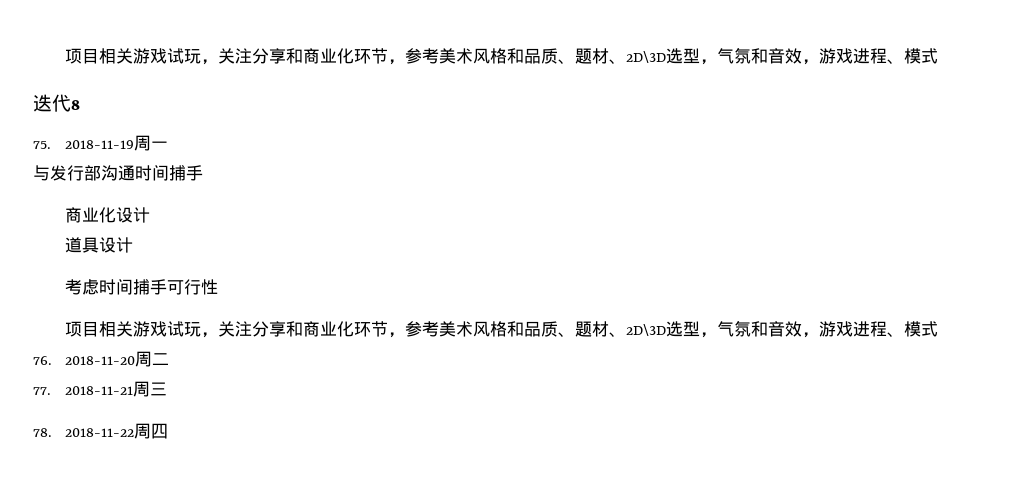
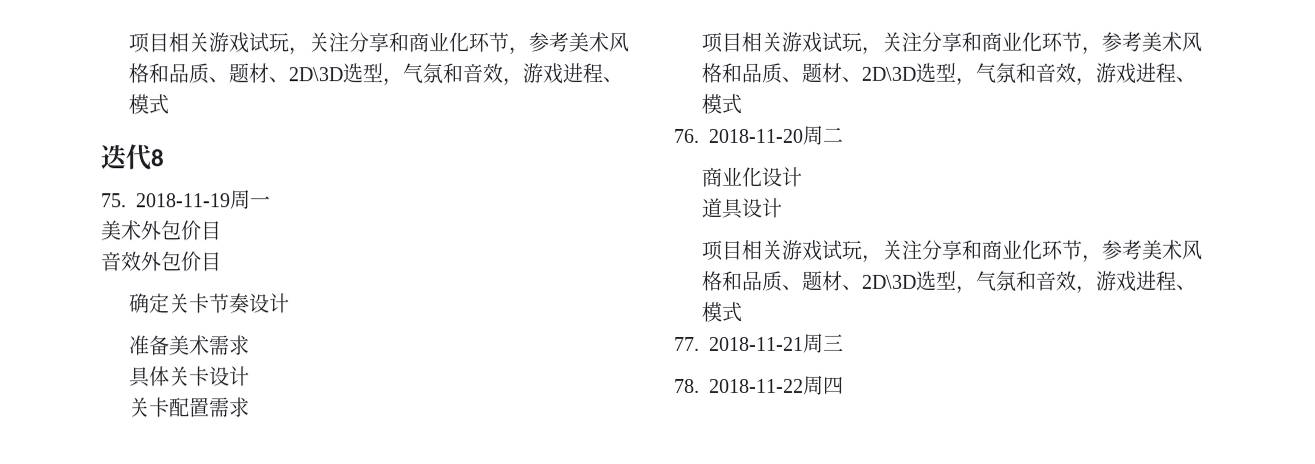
- 与发行部沟通时间捕手
- 商业化设计
- 道具设计
- 考虑时间捕手可行性
+ 美术外包价目
+ 音效外包价目
+ 确定关卡节奏设计
+ 准备美术需求
+ 具体关卡设计
+ 关卡配置需求
+ 商业化设计
+ 道具设计
+ 项目相关游戏试玩，关注分享和商业化环节，参考美术风格和品质、题材、2D\3D选型，气氛和音效，游戏进程、模式

